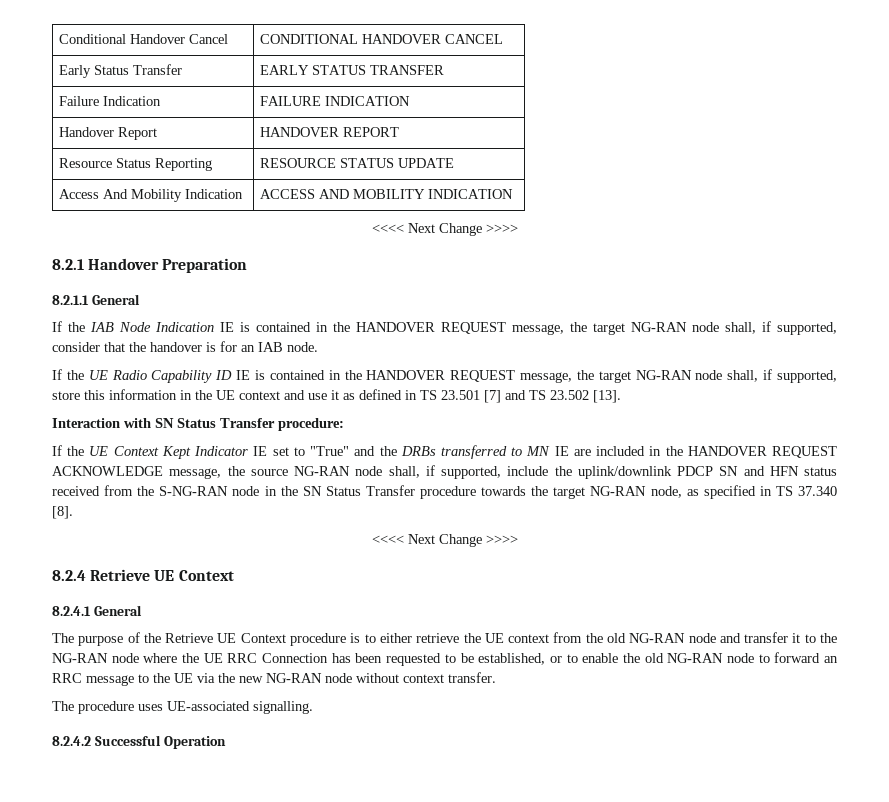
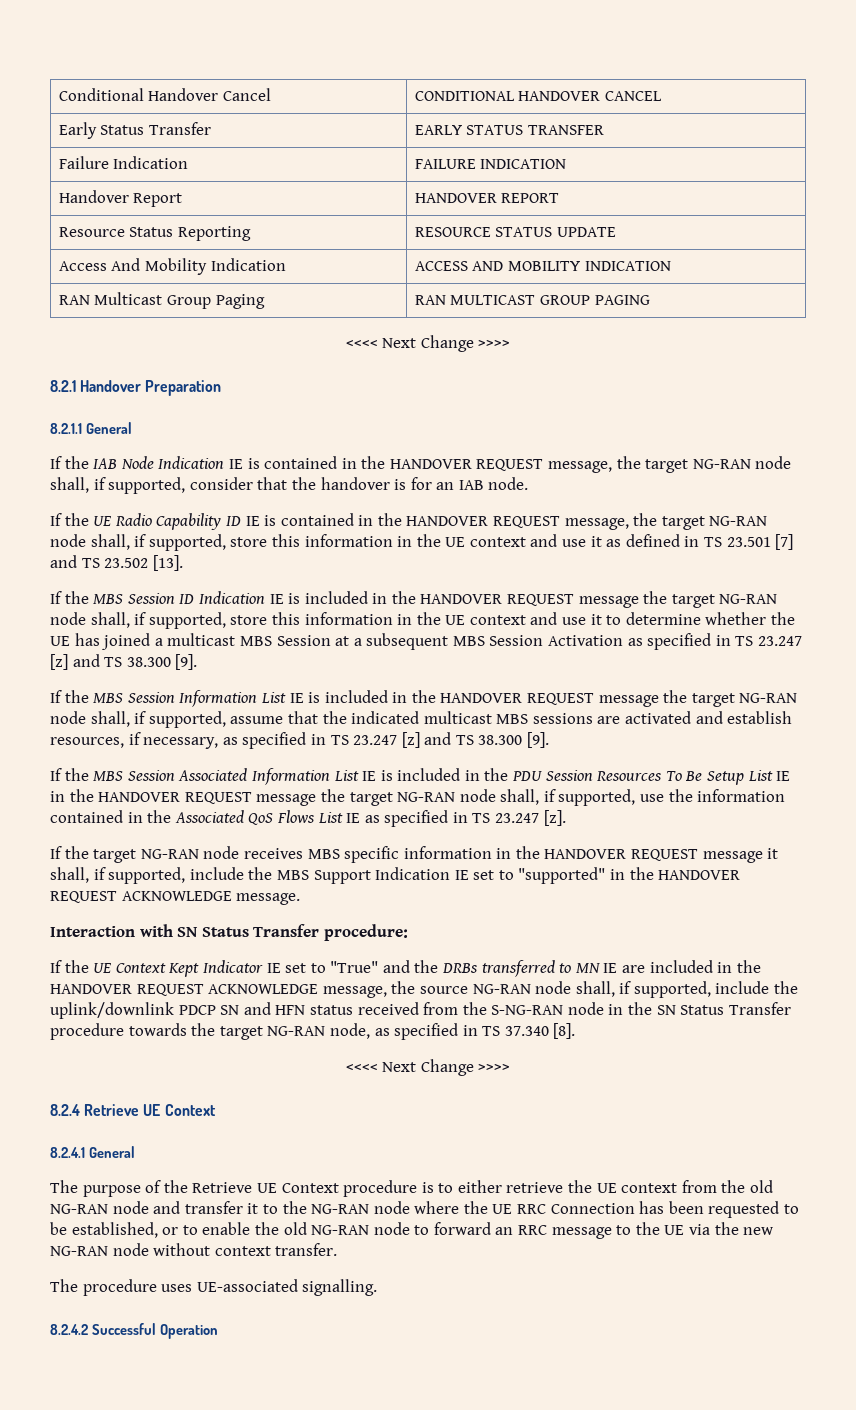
+ RAN Multicast Group Paging | RAN MULTICAST GROUP PAGING
+ If the MBS Session ID Indication IE is included in the HANDOVER REQUEST message the target NG-RAN node shall, if supported, store this information in the UE context and use it to determine whether the UE has joined a multicast MBS Session at a subsequent MBS Session Activation as specified in TS 23.247 [z] and TS 38.300 [9].
+ If the MBS Session Information List IE is included in the HANDOVER REQUEST message the target NG-RAN node shall, if supported, assume that the indicated multicast MBS sessions are activated and establish resources, if necessary, as specified in TS 23.247 [z] and TS 38.300 [9].
+ If the MBS Session Associated Information List IE is included in the PDU Session Resources To Be Setup List IE in the HANDOVER REQUEST message the target NG-RAN node shall, if supported, use the information contained in the Associated QoS Flows List IE as specified in TS 23.247 [z].
+ If the target NG-RAN node receives MBS specific information in the HANDOVER REQUEST message it shall, if supported, include the MBS Support Indication IE set to "supported" in the HANDOVER REQUEST ACKNOWLEDGE message.

